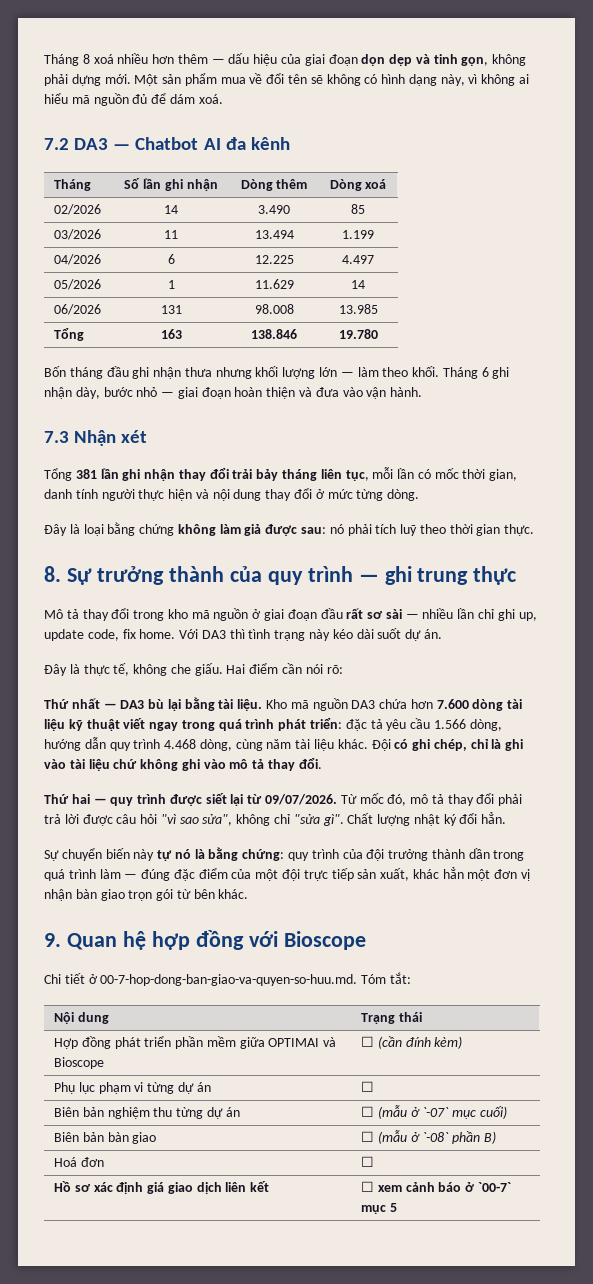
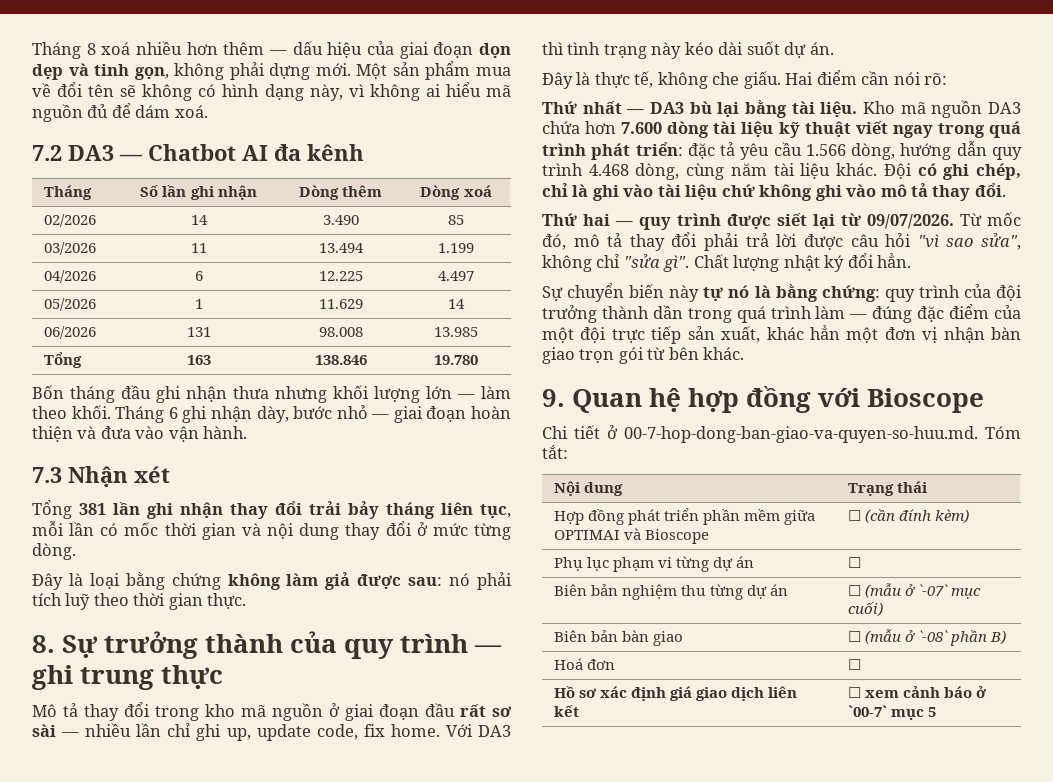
- Tổng 381 lần ghi nhận thay đổi trải bảy tháng liên tục, mỗi lần có mốc thời gian, danh tính người thực hiện và nội dung thay đổi ở mức từng dòng.
+ Tổng 381 lần ghi nhận thay đổi trải bảy tháng liên tục, mỗi lần có mốc thời gian và nội dung thay đổi ở mức từng dòng.

